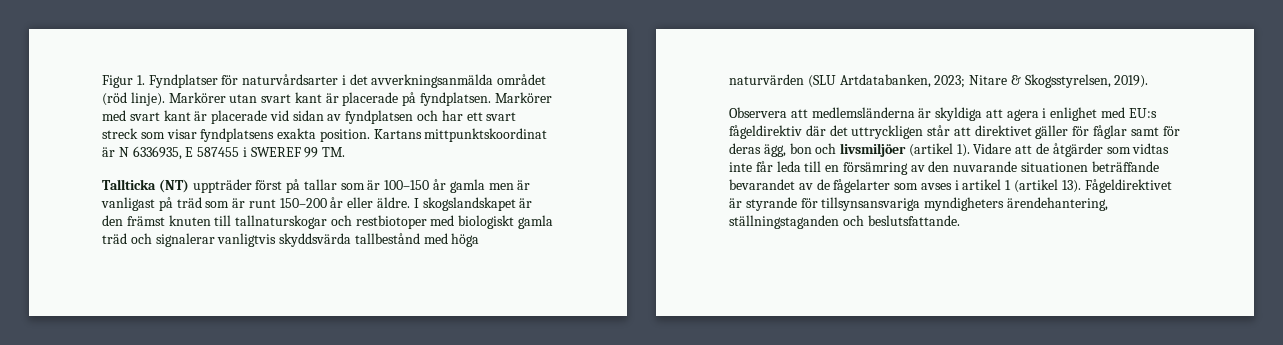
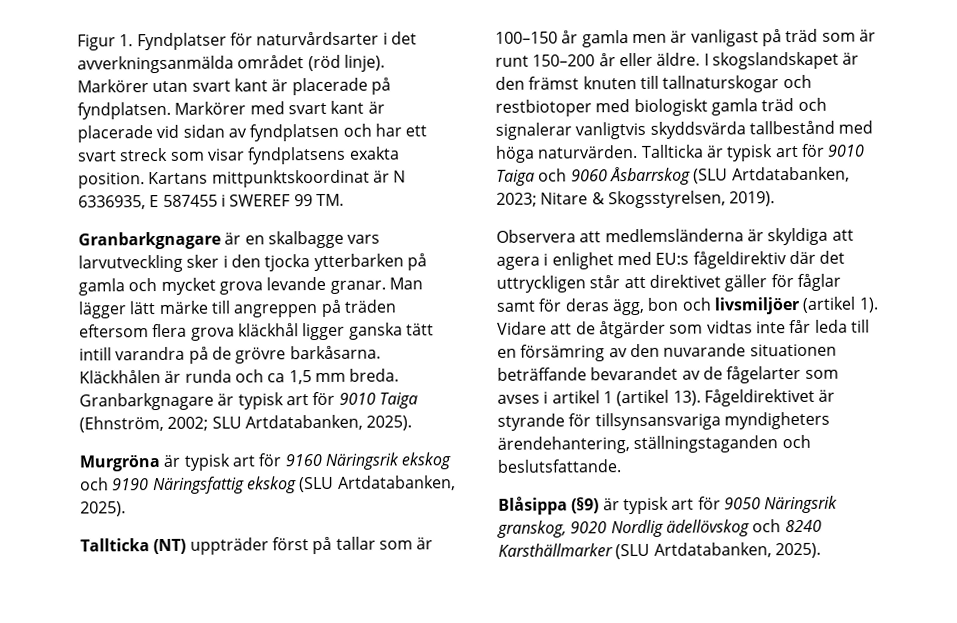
+ Granbarkgnagare är en skalbagge vars larvutveckling sker i den tjocka ytterbarken på gamla och mycket grova levande granar. Man lägger lätt märke till angreppen på träden eftersom flera grova kläckhål ligger ganska tätt intill varandra på de grövre barkåsarna. Kläckhålen är runda och ca 1,5 mm breda. Granbarkgnagare är typisk art för 9010 Taiga (Ehnström, 2002; SLU Artdatabanken, 2025).
+ Murgröna är typisk art för 9160 Näringsrik ekskog och 9190 Näringsfattig ekskog (SLU Artdatabanken, 2025).
- I skogslandskapet är den främst knuten till tallnaturskogar och restbiotoper med biologiskt gamla träd och signalerar vanligtvis skyddsvärda tallbestånd med höga naturvärden (SLU Artdatabanken, 2023; Nitare & Skogsstyrelsen, 2019).
+ I skogslandskapet är den främst knuten till tallnaturskogar och restbiotoper med biologiskt gamla träd och signalerar vanligtvis skyddsvärda tallbestånd med höga naturvärden. Tallticka är typisk art för 9010 Taiga och 9060 Åsbarrskog (SLU Artdatabanken, 2023; Nitare & Skogsstyrelsen, 2019).
+ Blåsippa (§9) är typisk art för 9050 Näringsrik granskog, 9020 Nordlig ädellövskog och 8240 Karsthällmarker (SLU Artdatabanken, 2025).

